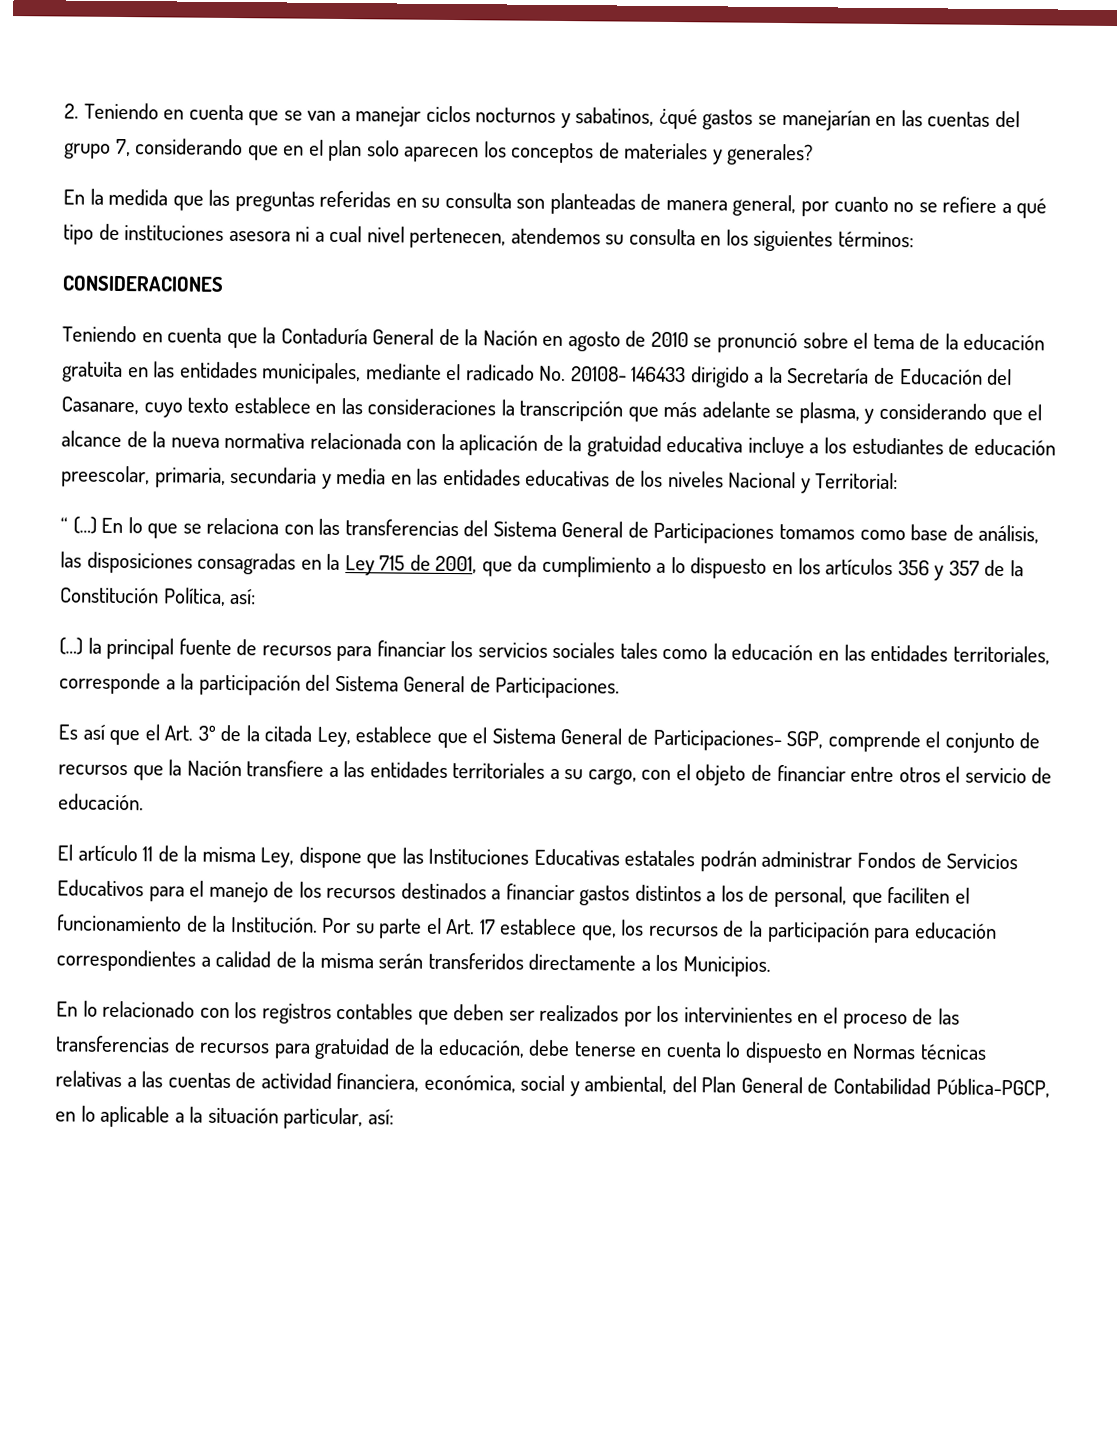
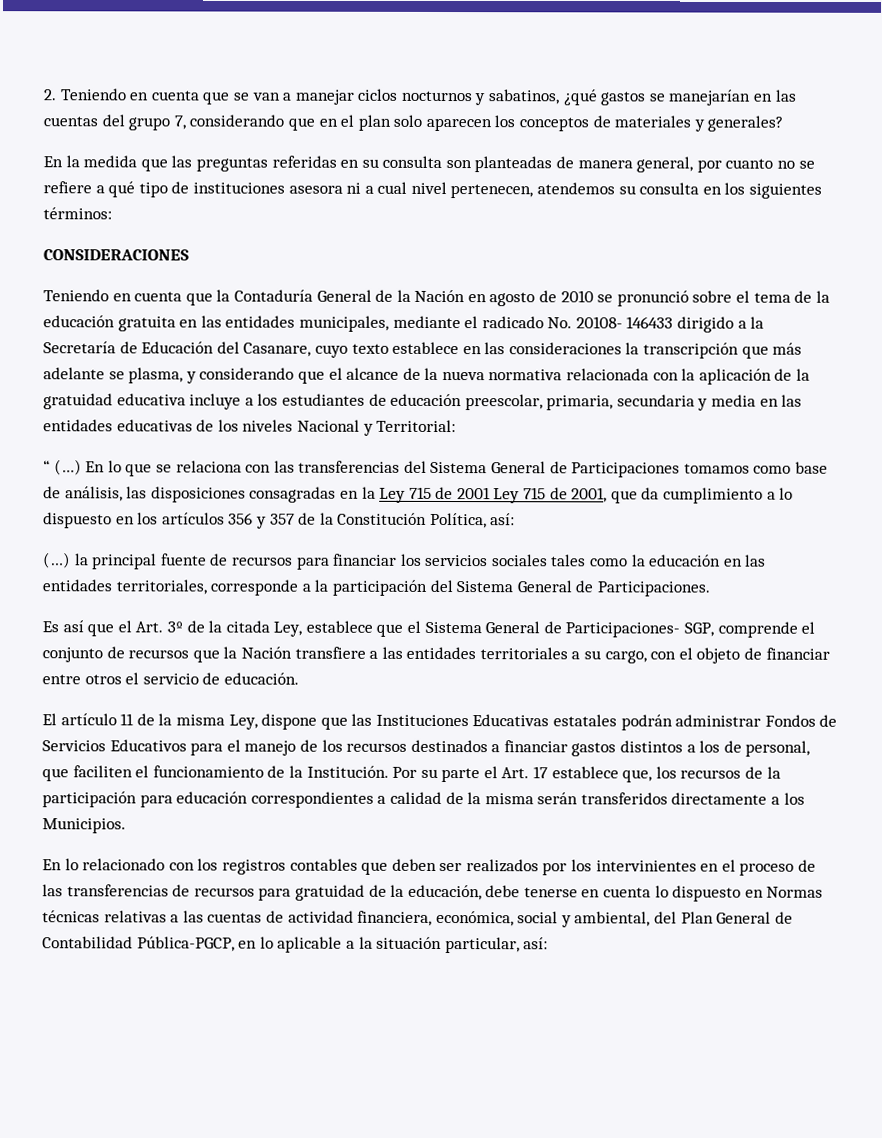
- En lo que se relaciona con las transferencias del Sistema General de Participaciones tomamos como base de análisis, las disposiciones consagradas en la Ley 715 de 2001, que da cumplimiento a lo dispuesto en los artículos 356 y 357 de la Constitución Política, así:
+ En lo que se relaciona con las transferencias del Sistema General de Participaciones tomamos como base de análisis, las disposiciones consagradas en la Ley 715 de 2001 Ley 715 de 2001, que da cumplimiento a lo dispuesto en los artículos 356 y 357 de la Constitución Política, así:

